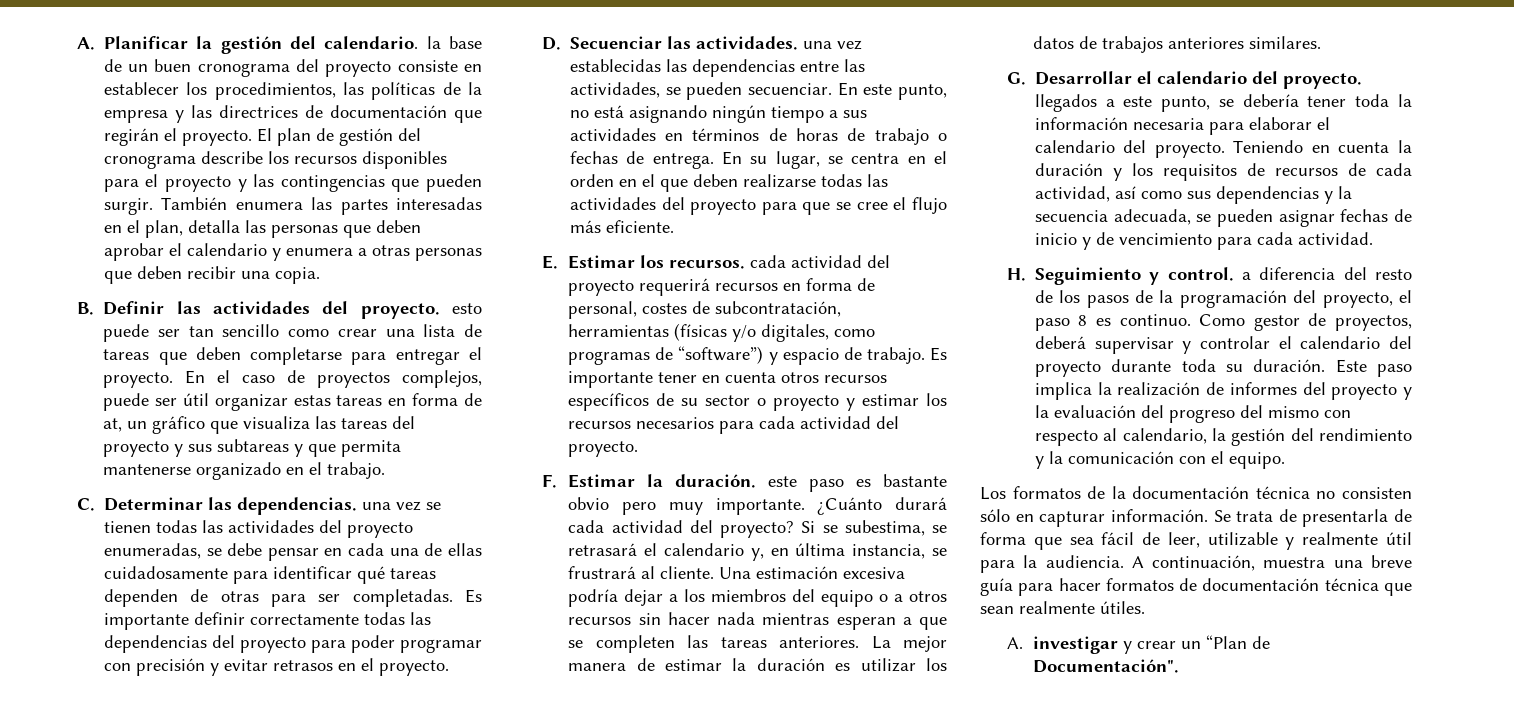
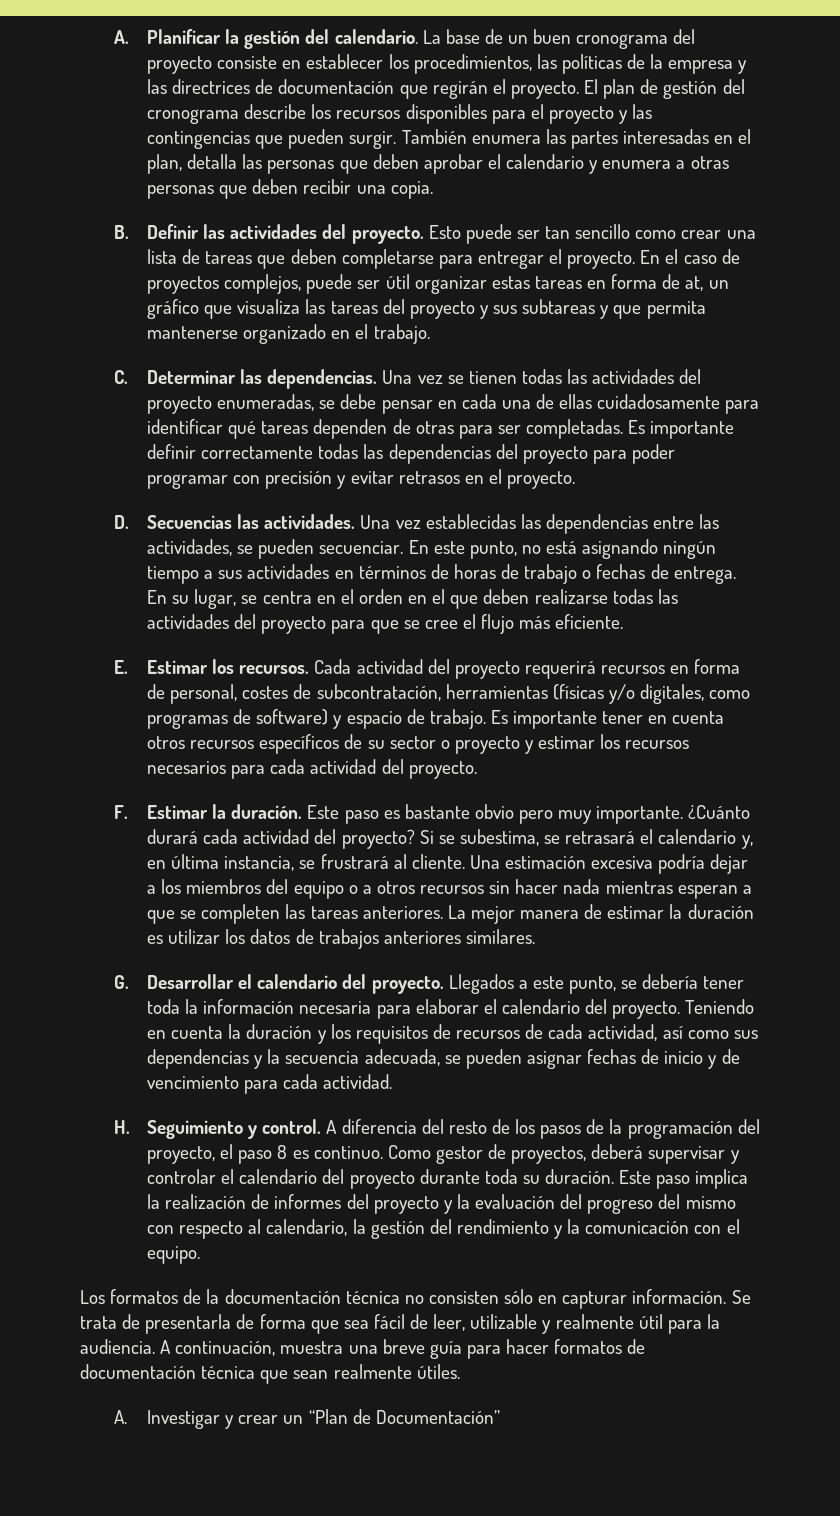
- A. Planificar la gestión del calendario. la base de un buen cronograma del proyecto consiste en establecer los procedimientos, las políticas de la empresa y las directrices de documentación que regirán el proyecto.
+ A. Planificar la gestión del calendario. La base de un buen cronograma del proyecto consiste en establecer los procedimientos, las políticas de la empresa y las directrices de documentación que regirán el proyecto.
- B. Definir las actividades del proyecto. esto puede ser tan sencillo como crear una lista de tareas que deben completarse para entregar el proyecto.
+ B. Definir las actividades del proyecto. Esto puede ser tan sencillo como crear una lista de tareas que deben completarse para entregar el proyecto.
- C. Determinar las dependencias. una vez se tienen todas las actividades del proyecto enumeradas, se debe pensar en cada una de ellas cuidadosamente para identificar qué tareas dependen de otras para ser completadas.
+ C. Determinar las dependencias. Una vez se tienen todas las actividades del proyecto enumeradas, se debe pensar en cada una de ellas cuidadosamente para identificar qué tareas dependen de otras para ser completadas.
- D. Secuenciar las actividades. una vez establecidas las dependencias entre las actividades, se pueden secuenciar.
+ D. Secuencias las actividades. Una vez establecidas las dependencias entre las actividades, se pueden secuenciar.
- E. Estimar los recursos. cada actividad del proyecto requerirá recursos en forma de personal, costes de subcontratación, herramientas (físicas y/o digitales, como programas de “software”) y espacio de trabajo.
+ E. Estimar los recursos. Cada actividad del proyecto requerirá recursos en forma de personal, costes de subcontratación, herramientas (físicas y/o digitales, como programas de software) y espacio de trabajo.
- F. Estimar la duración. este paso es bastante obvio pero muy importante.
+ F. Estimar la duración. Este paso es bastante obvio pero muy importante.
- G. Desarrollar el calendario del proyecto. llegados a este punto, se debería tener toda la información necesaria para elaborar el calendario del proyecto.
+ G. Desarrollar el calendario del proyecto. Llegados a este punto, se debería tener toda la información necesaria para elaborar el calendario del proyecto.
- H. Seguimiento y control. a diferencia del resto de los pasos de la programación del proyecto, el paso 8 es continuo.
+ H. Seguimiento y control. A diferencia del resto de los pasos de la programación del proyecto, el paso 8 es continuo.
- A. investigar y crear un “Plan de Documentación".
+ A. Investigar y crear un “Plan de Documentación”

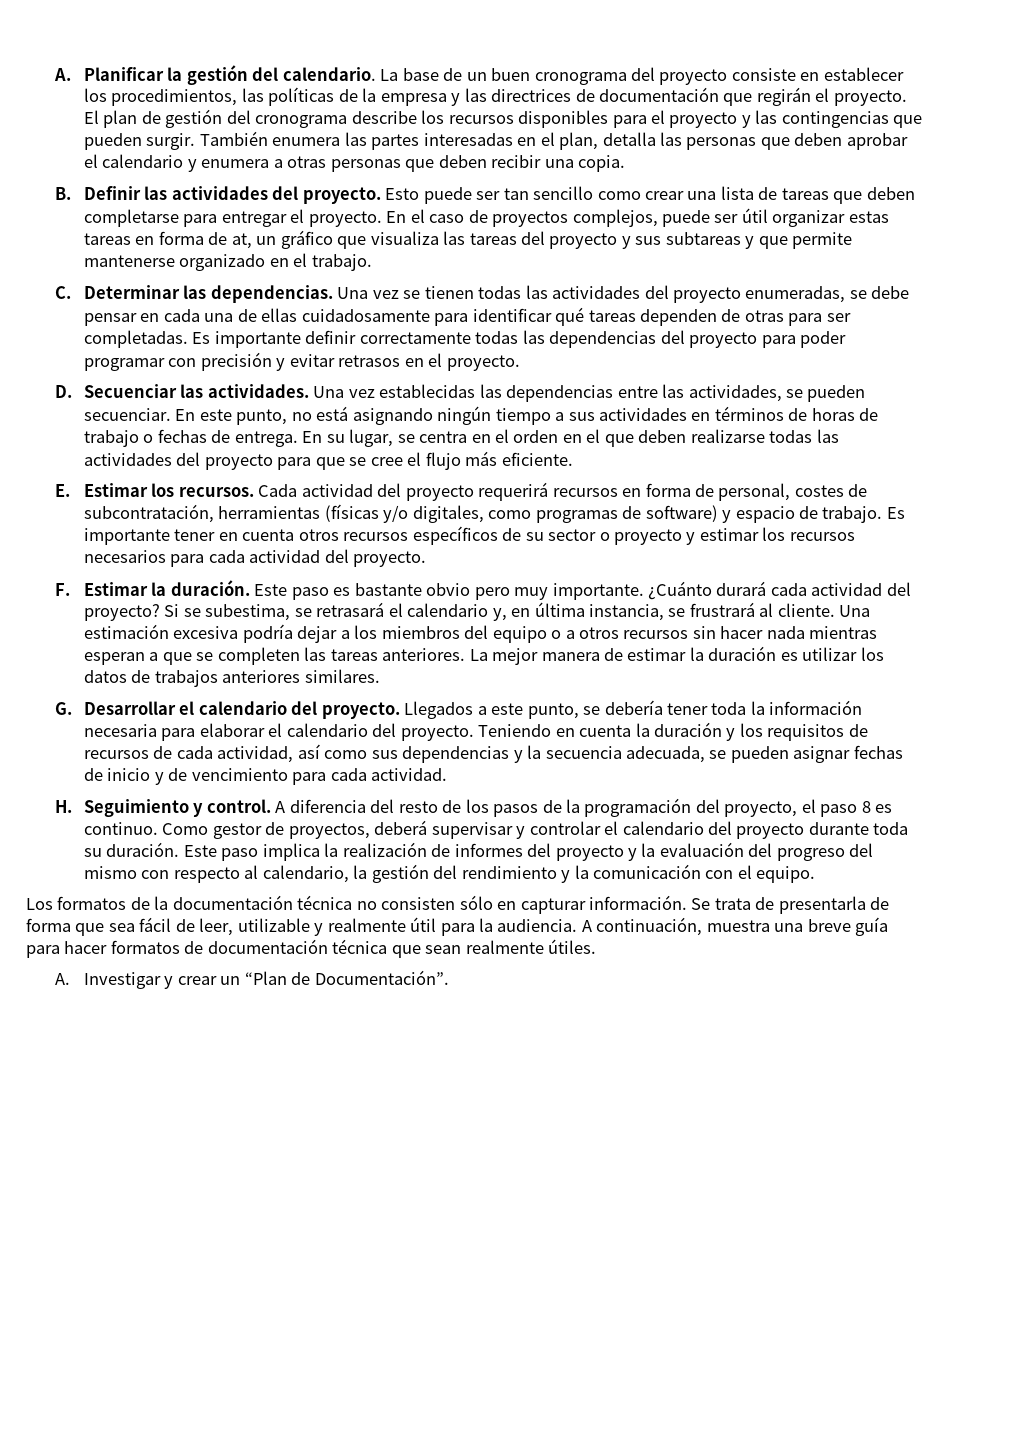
- En el caso de proyectos complejos, puede ser útil organizar estas tareas en forma de at, un gráfico que visualiza las tareas del proyecto y sus subtareas y que permita mantenerse organizado en el trabajo.
+ En el caso de proyectos complejos, puede ser útil organizar estas tareas en forma de at, un gráfico que visualiza las tareas del proyecto y sus subtareas y que permite mantenerse organizado en el trabajo.
- D. Secuencias las actividades.
+ D. Secuenciar las actividades.
- A. Investigar y crear un “Plan de Documentación”
+ A. Investigar y crear un “Plan de Documentación”.

